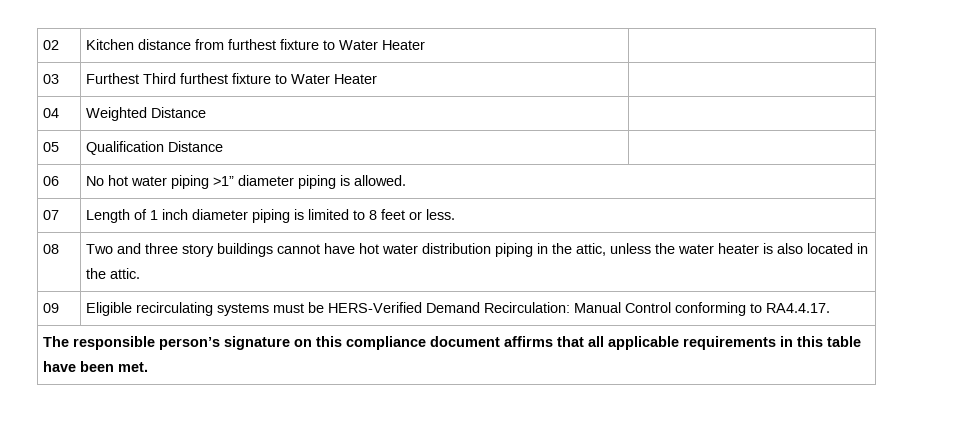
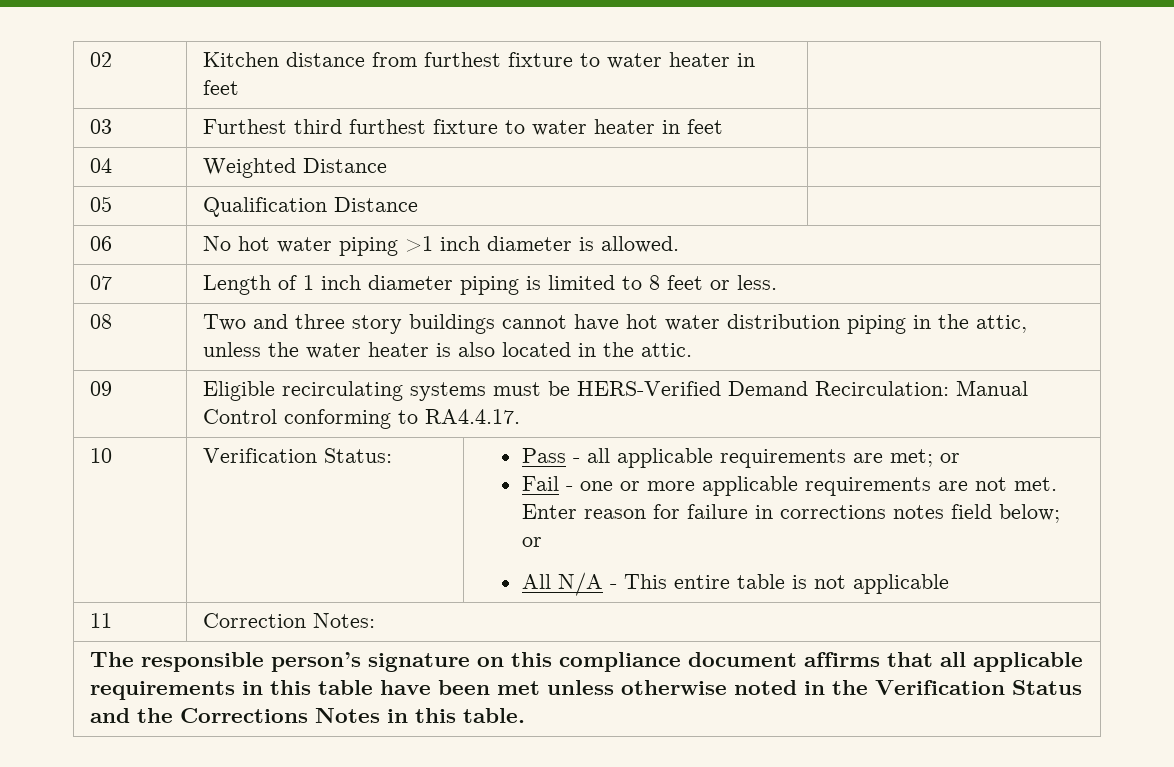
- 02 | Kitchen distance from furthest fixture to Water Heater |
+ 02 | Kitchen distance from furthest fixture to water heater in feet |
- 03 | Furthest Third furthest fixture to Water Heater |
+ 03 | Furthest third furthest fixture to water heater in feet |
- 06 | No hot water piping >1” diameter piping is allowed.
+ 06 | No hot water piping >1 inch diameter is allowed.
+ 10 | Verification Status: | Pass - all applicable requirements are met; or
+ Fail - one or more applicable requirements are not met. Enter reason for failure in corrections notes field below; or
+ All N/A - This entire table is not applicable
+ 11 | Correction Notes:
- The responsible person’s signature on this compliance document affirms that all applicable requirements in this table have been met.
+ The responsible person’s signature on this compliance document affirms that all applicable requirements in this table have been met unless otherwise noted in the Verification Status and the Corrections Notes in this table.

